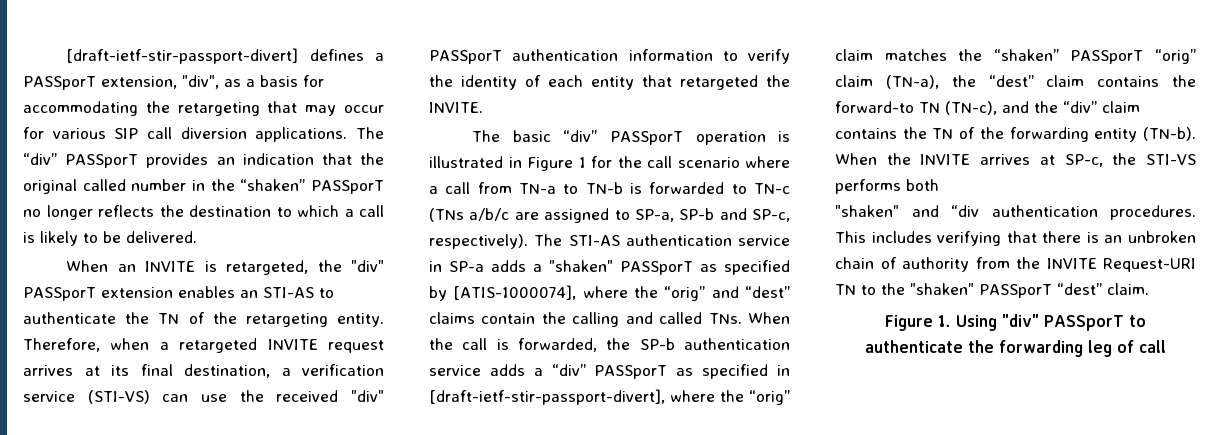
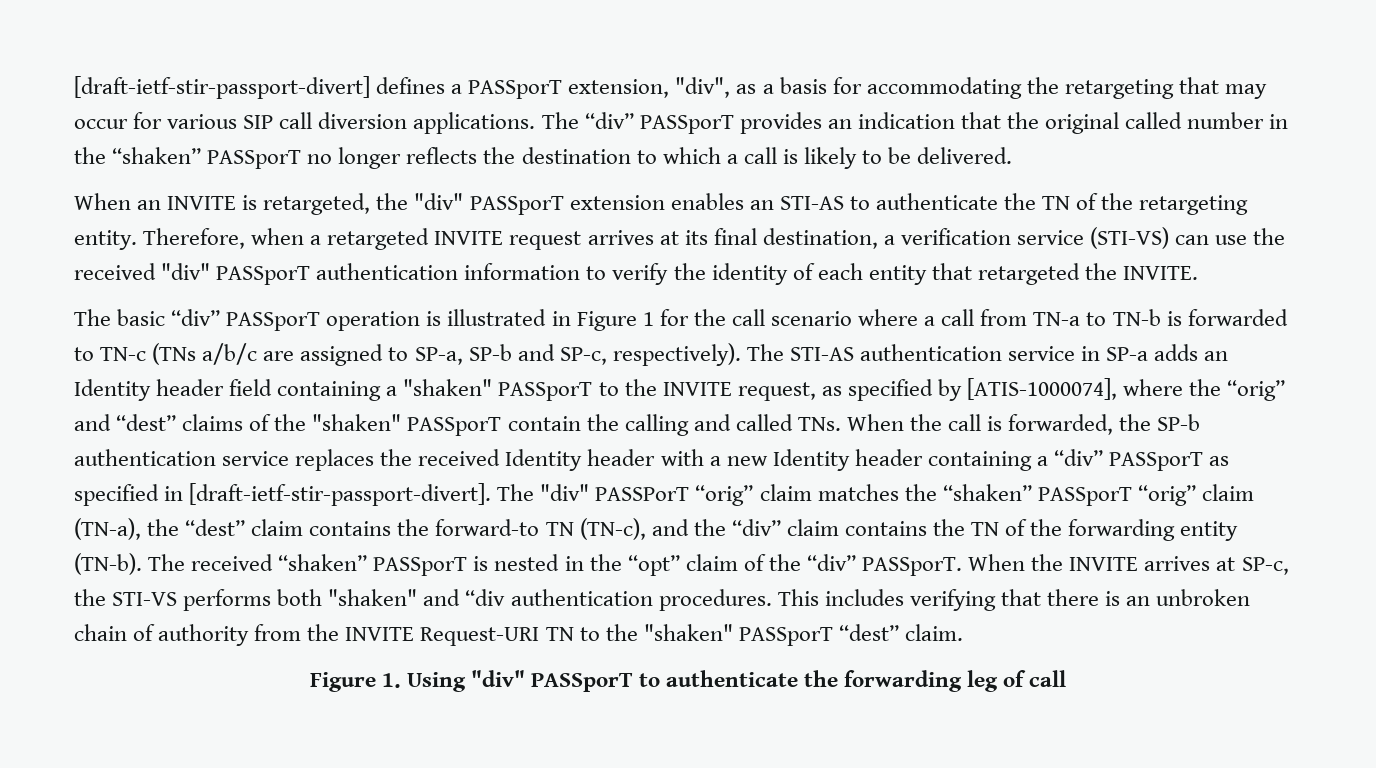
- The STI-AS authentication service in SP-a adds a "shaken" PASSporT as specified by [ATIS-1000074], where the “orig” and “dest” claims contain the calling and called TNs. When the call is forwarded, the SP-b authentication service adds a “div” PASSporT as specified in [draft-ietf-stir-passport-divert], where the “orig” claim matches the “shaken” PASSporT “orig” claim (TN-a), the “dest” claim contains the forward-to TN (TN-c), and the “div” claim contains the TN of the forwarding entity (TN-b).
+ The STI-AS authentication service in SP-a adds an Identity header field containing a "shaken" PASSporT to the INVITE request, as specified by [ATIS-1000074], where the “orig” and “dest” claims of the "shaken" PASSporT contain the calling and called TNs. When the call is forwarded, the SP-b authentication service replaces the received Identity header with a new Identity header containing a “div” PASSporT as specified in [draft-ietf-stir-passport-divert]. The "div" PASSPorT “orig” claim matches the “shaken” PASSporT “orig” claim (TN-a), the “dest” claim contains the forward-to TN (TN-c), and the “div” claim contains the TN of the forwarding entity (TN-b).
+ The received “shaken” PASSporT is nested in the “opt” claim of the “div” PASSporT.
- When the INVITE arrives at SP-c, the STI-VS performs both
- "shaken" and “div authentication procedures.
+ When the INVITE arrives at SP-c, the STI-VS performs both "shaken" and “div authentication procedures.

